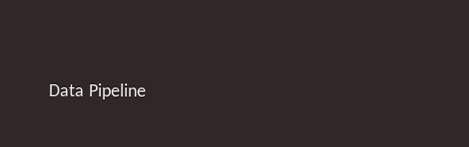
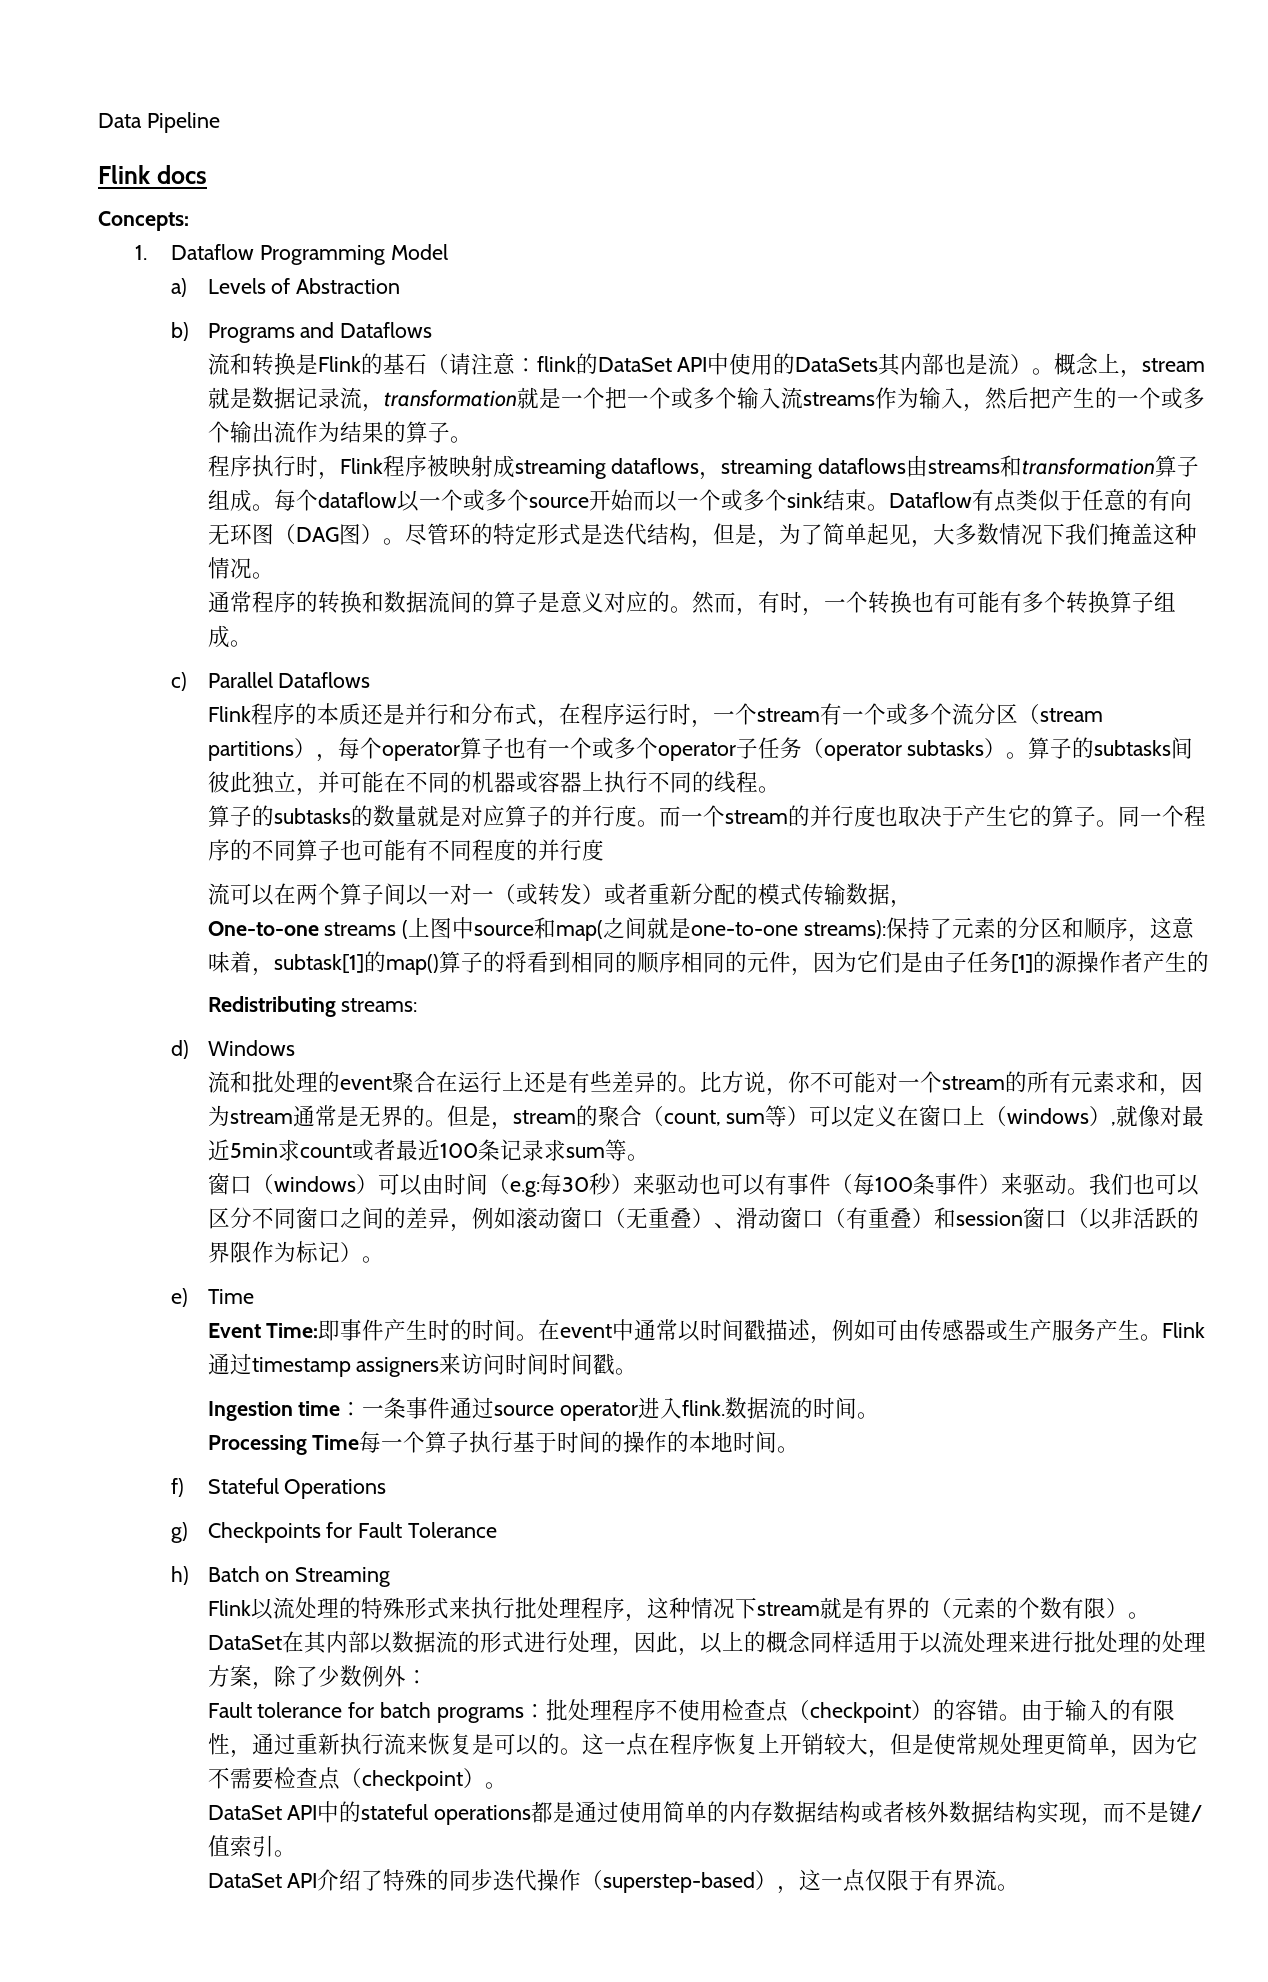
+ Flink docs
+ Concepts:
+ 1. Dataflow Programming Model
+ a) Levels of Abstraction
+ b) Programs and Dataflows
+ 流和转换是Flink的基石（请注意：flink的DataSet API中使用的DataSets其内部也是流）。概念上，stream就是数据记录流，transformation就是一个把一个或多个输入流streams作为输入，然后把产生的一个或多个输出流作为结果的算子。
+ 程序执行时，Flink程序被映射成streaming dataflows，streaming dataflows由streams和transformation算子组成。每个dataflow以一个或多个source开始而以一个或多个sink结束。Dataflow有点类似于任意的有向无环图（DAG图）。尽管环的特定形式是迭代结构，但是，为了简单起见，大多数情况下我们掩盖这种情况。
+ 通常程序的转换和数据流间的算子是意义对应的。然而，有时，一个转换也有可能有多个转换算子组成。
+ c) Parallel Dataflows
+ Flink程序的本质还是并行和分布式，在程序运行时，一个stream有一个或多个流分区（stream partitions），每个operator算子也有一个或多个operator子任务（operator subtasks）。算子的subtasks间彼此独立，并可能在不同的机器或容器上执行不同的线程。
+ 算子的subtasks的数量就是对应算子的并行度。而一个stream的并行度也取决于产生它的算子。同一个程序的不同算子也可能有不同程度的并行度
+ 流可以在两个算子间以一对一（或转发）或者重新分配的模式传输数据，
+ One-to-one streams (上图中source和map(之间就是one-to-one streams):保持了元素的分区和顺序，这意味着，subtask[1]的map()算子的将看到相同的顺序相同的元件，因为它们是由子任务[1]的源操作者产生的
+ Redistributing streams:
+ d) Windows
+ 流和批处理的event聚合在运行上还是有些差异的。比方说，你不可能对一个stream的所有元素求和，因为stream通常是无界的。但是，stream的聚合（count, sum等）可以定义在窗口上（windows）,就像对最近5min求count或者最近100条记录求sum等。
+ 窗口（windows）可以由时间（e.g:每30秒）来驱动也可以有事件（每100条事件）来驱动。我们也可以区分不同窗口之间的差异，例如滚动窗口（无重叠）、滑动窗口（有重叠）和session窗口（以非活跃的界限作为标记）。
+ e) Time
+ Event Time:即事件产生时的时间。在event中通常以时间戳描述，例如可由传感器或生产服务产生。Flink通过timestamp assigners来访问时间时间戳。
+ Ingestion time：一条事件通过source operator进入flink.数据流的时间。
+ Processing Time每一个算子执行基于时间的操作的本地时间。
+ f) Stateful Operations
+ g) Checkpoints for Fault Tolerance
+ h) Batch on Streaming
+ Flink以流处理的特殊形式来执行批处理程序，这种情况下stream就是有界的（元素的个数有限）。DataSet在其内部以数据流的形式进行处理，因此，以上的概念同样适用于以流处理来进行批处理的处理方案，除了少数例外：
+ Fault tolerance for batch programs：批处理程序不使用检查点（checkpoint）的容错。由于输入的有限性，通过重新执行流来恢复是可以的。这一点在程序恢复上开销较大，但是使常规处理更简单，因为它不需要检查点（checkpoint）。
+ DataSet API中的stateful operations都是通过使用简单的内存数据结构或者核外数据结构实现，而不是键/值索引。
+ DataSet API介绍了特殊的同步迭代操作（superstep-based），这一点仅限于有界流。

